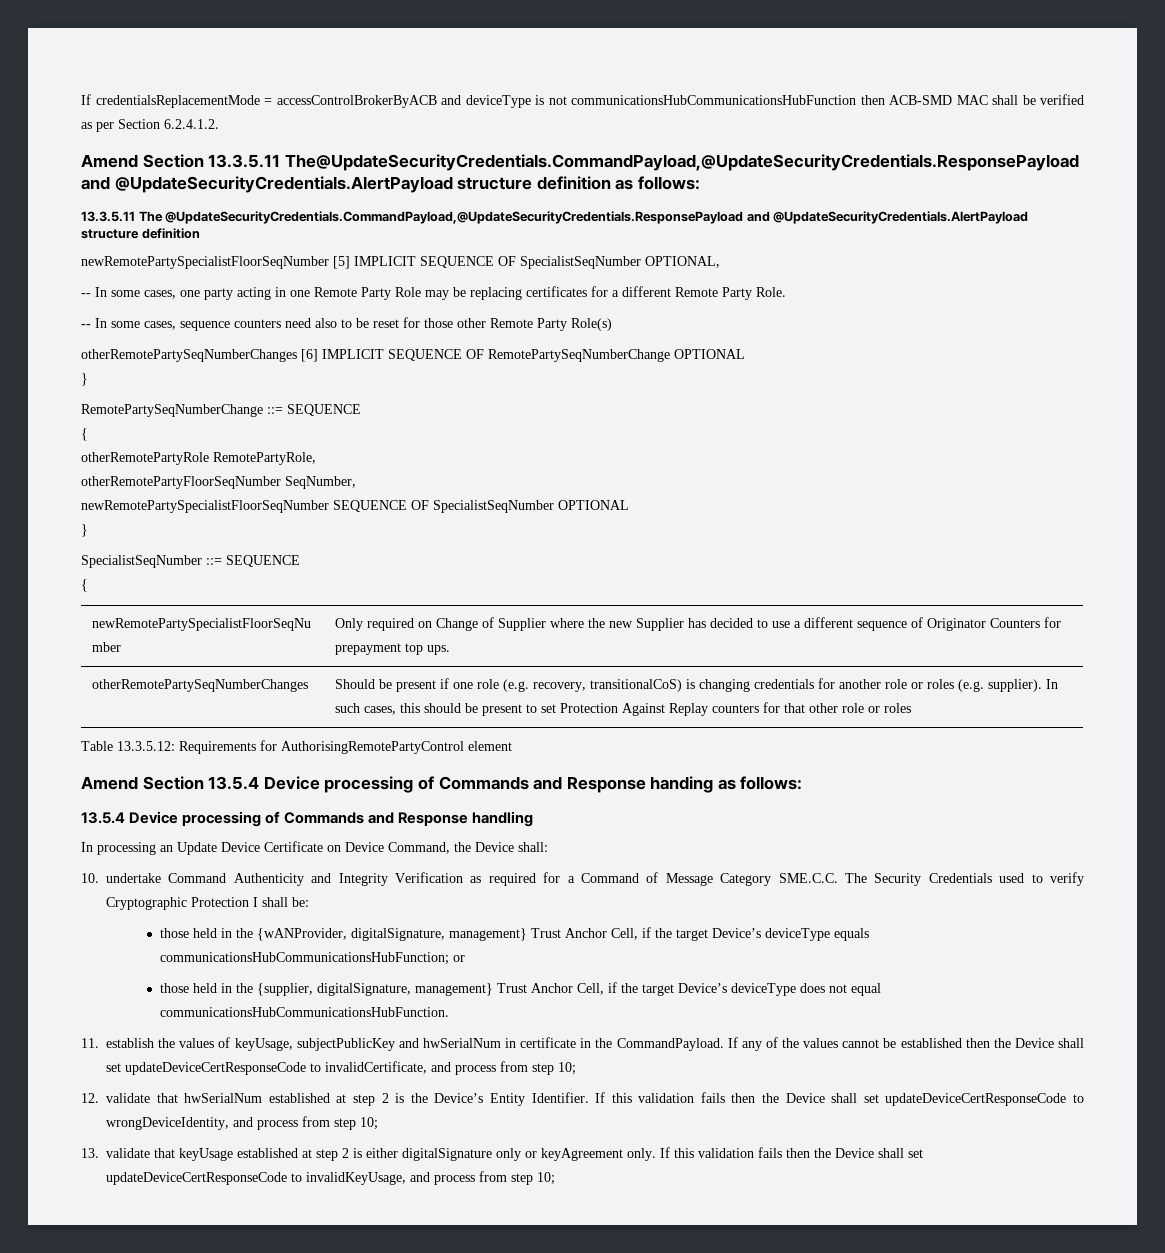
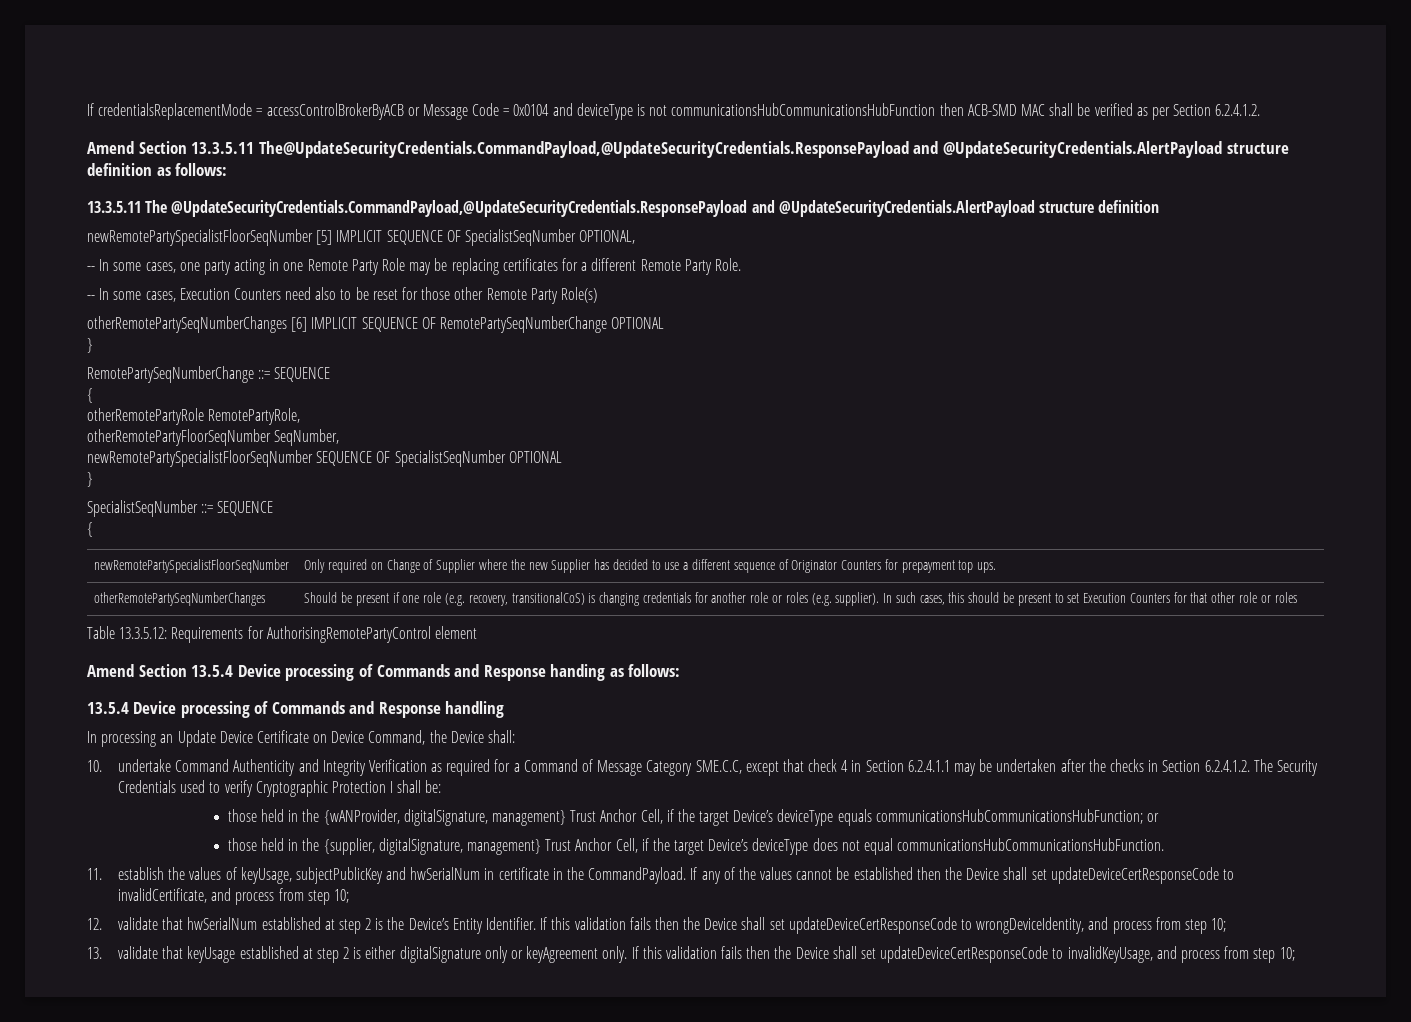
- If credentialsReplacementMode = accessControlBrokerByACB and deviceType is not communicationsHubCommunicationsHubFunction then ACB-SMD MAC shall be verified as per Section 6.2.4.1.2.
+ If credentialsReplacementMode = accessControlBrokerByACB or Message Code = 0x0104 and deviceType is not communicationsHubCommunicationsHubFunction then ACB-SMD MAC shall be verified as per Section 6.2.4.1.2.
- -- In some cases, sequence counters need also to be reset for those other Remote Party Role(s)
+ -- In some cases, Execution Counters need also to be reset for those other Remote Party Role(s)
- otherRemotePartySeqNumberChanges | Should be present if one role (e.g. recovery, transitionalCoS) is changing credentials for another role or roles (e.g. supplier). In such cases, this should be present to set Protection Against Replay counters for that other role or roles
+ otherRemotePartySeqNumberChanges | Should be present if one role (e.g. recovery, transitionalCoS) is changing credentials for another role or roles (e.g. supplier). In such cases, this should be present to set Execution Counters for that other role or roles
- 10. undertake Command Authenticity and Integrity Verification as required for a Command of Message Category SME.C.C. The Security Credentials used to verify Cryptographic Protection I shall be:
+ 10. undertake Command Authenticity and Integrity Verification as required for a Command of Message Category SME.C.C, except that check 4 in Section 6.2.4.1.1 may be undertaken after the checks in Section 6.2.4.1.2. The Security Credentials used to verify Cryptographic Protection I shall be:

